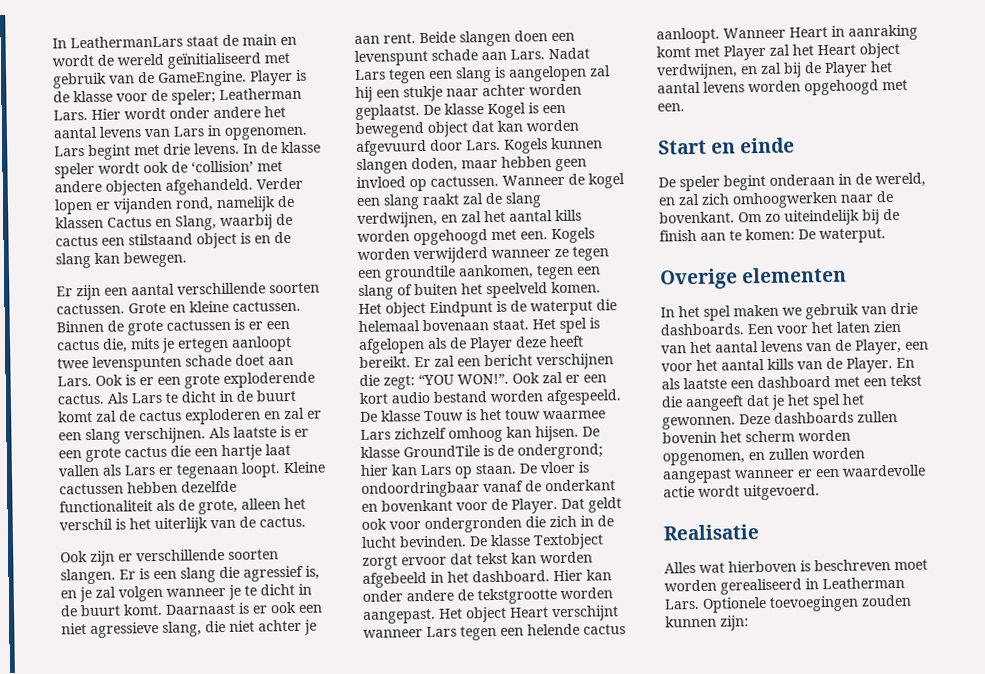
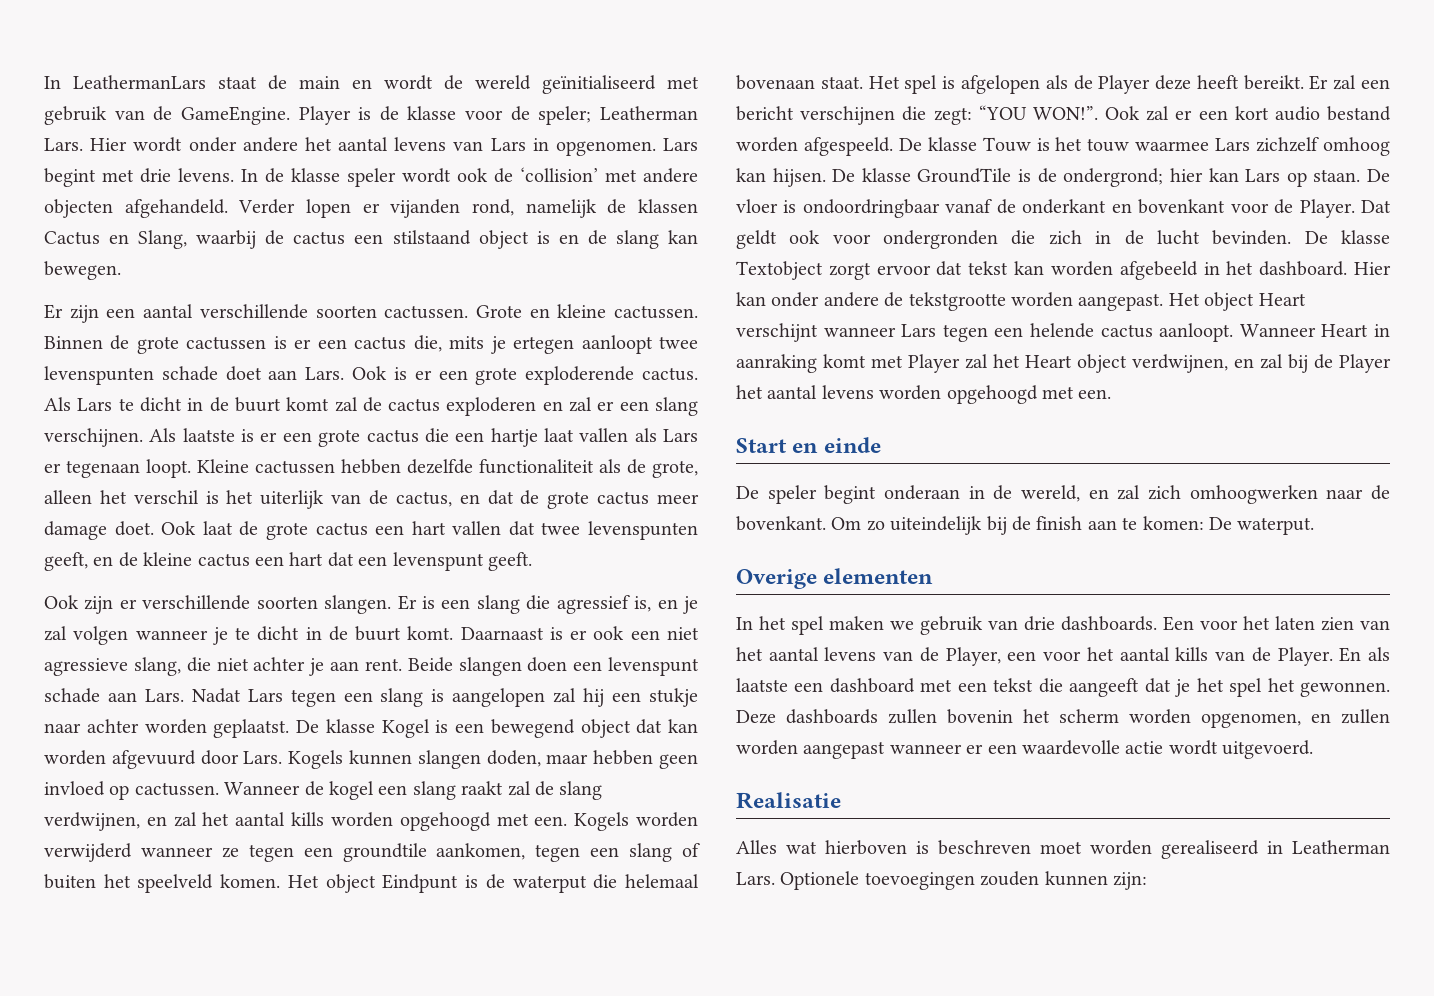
- Kleine cactussen hebben dezelfde functionaliteit als de grote, alleen het verschil is het uiterlijk van de cactus.
+ Kleine cactussen hebben dezelfde functionaliteit als de grote, alleen het verschil is het uiterlijk van de cactus, en dat de grote cactus meer damage doet. Ook laat de grote cactus een hart vallen dat twee levenspunten geeft, en de kleine cactus een hart dat een levenspunt geeft.

